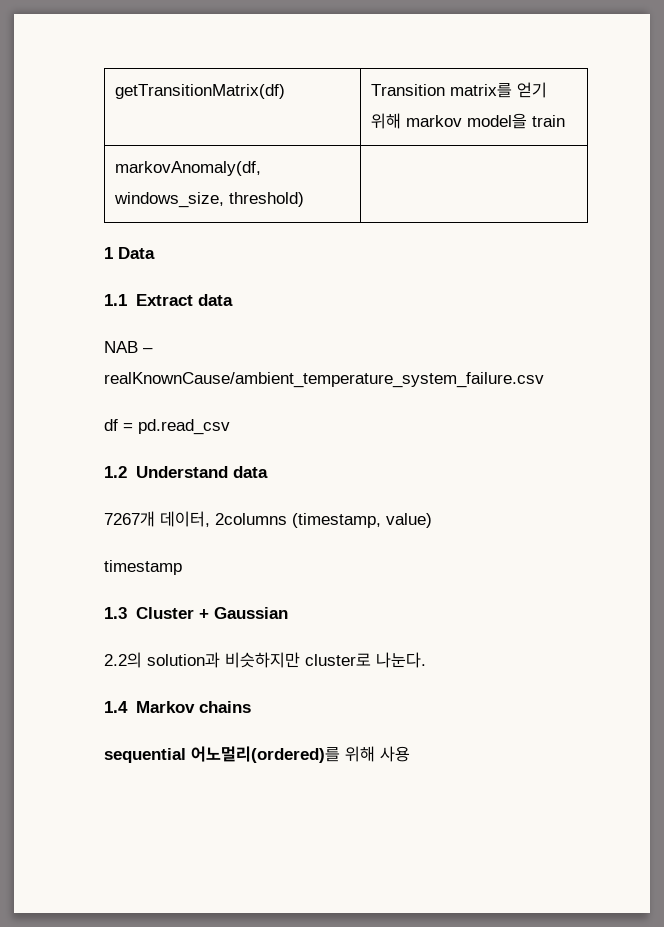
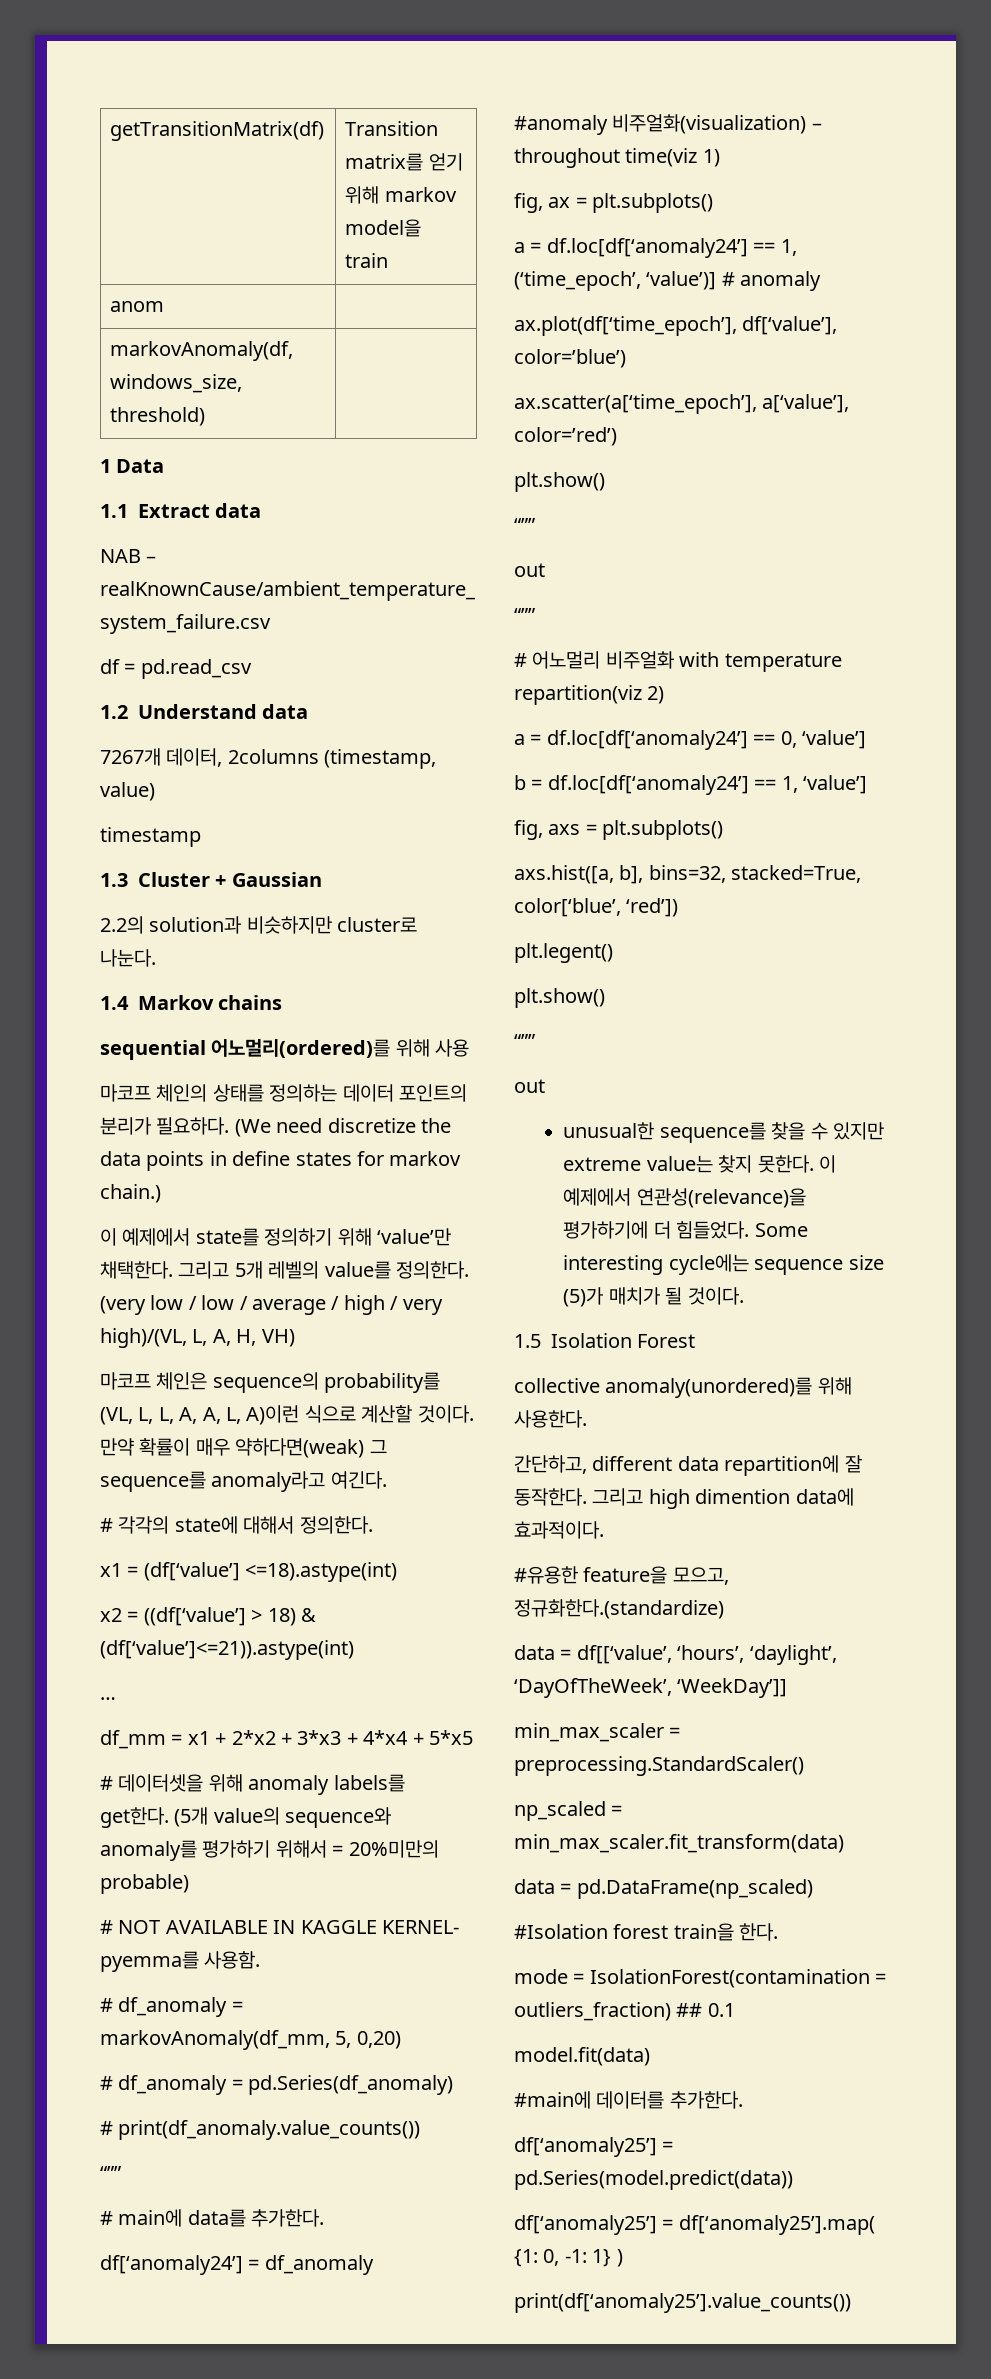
+ anom |
+ 마코프 체인의 상태를 정의하는 데이터 포인트의 분리가 필요하다. (We need discretize the data points in define states for markov chain.)
+ 이 예제에서 state를 정의하기 위해 ‘value’만 채택한다. 그리고 5개 레벨의 value를 정의한다. (very low / low / average / high / very high)/(VL, L, A, H, VH)
+ 마코프 체인은 sequence의 probability를 (VL, L, L, A, A, L, A)이런 식으로 계산할 것이다. 만약 확률이 매우 약하다면(weak) 그 sequence를 anomaly라고 여긴다.
+ # 각각의 state에 대해서 정의한다.
+ x1 = (df[‘value’] <=18).astype(int)
+ x2 = ((df[‘value’] > 18) & (df[‘value’]<=21)).astype(int)
+ …
+ df_mm = x1 + 2*x2 + 3*x3 + 4*x4 + 5*x5
+ # 데이터셋을 위해 anomaly labels를 get한다. (5개 value의 sequence와 anomaly를 평가하기 위해서 = 20%미만의 probable)
+ # NOT AVAILABLE IN KAGGLE KERNEL- pyemma를 사용함.
+ # df_anomaly = markovAnomaly(df_mm, 5, 0,20)
+ # df_anomaly = pd.Series(df_anomaly)
+ # print(df_anomaly.value_counts())
+ “””
+ # main에 data를 추가한다.
+ df[‘anomaly24’] = df_anomaly
+ #anomaly 비주얼화(visualization) – throughout time(viz 1)
+ fig, ax = plt.subplots()
+ a = df.loc[df[‘anomaly24’] == 1, (‘time_epoch’, ‘value’)] # anomaly
+ ax.plot(df[‘time_epoch’], df[‘value’], color=’blue’)
+ ax.scatter(a[‘time_epoch’], a[‘value’], color=’red’)
+ plt.show()
+ “””
+ out
+ “””
+ # 어노멀리 비주얼화 with temperature repartition(viz 2)
+ a = df.loc[df[‘anomaly24’] == 0, ‘value’]
+ b = df.loc[df[‘anomaly24’] == 1, ‘value’]
+ fig, axs = plt.subplots()
+ axs.hist([a, b], bins=32, stacked=True, color[‘blue’, ‘red’])
+ plt.legent()
+ plt.show()
+ “””
+ out
+ unusual한 sequence를 찾을 수 있지만 extreme value는 찾지 못한다. 이 예제에서 연관성(relevance)을 평가하기에 더 힘들었다. Some interesting cycle에는 sequence size (5)가 매치가 될 것이다.
+ 1.5 Isolation Forest
+ collective anomaly(unordered)를 위해 사용한다.
+ 간단하고, different data repartition에 잘 동작한다. 그리고 high dimention data에 효과적이다.
+ #유용한 feature을 모으고, 정규화한다.(standardize)
+ data = df[[‘value’, ‘hours’, ‘daylight’, ‘DayOfTheWeek’, ‘WeekDay’]]
+ min_max_scaler = preprocessing.StandardScaler()
+ np_scaled = min_max_scaler.fit_transform(data)
+ data = pd.DataFrame(np_scaled)
+ #Isolation forest train을 한다.
+ mode = IsolationForest(contamination = outliers_fraction) ## 0.1
+ model.fit(data)
+ #main에 데이터를 추가한다.
+ df[‘anomaly25’] = pd.Series(model.predict(data))
+ df[‘anomaly25’] = df[‘anomaly25’].map( {1: 0, -1: 1} )
+ print(df[‘anomaly25’].value_counts())

